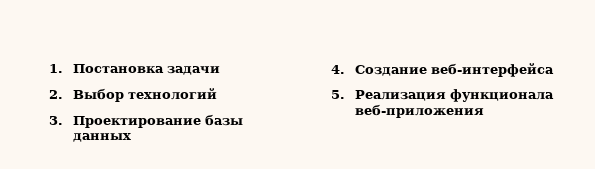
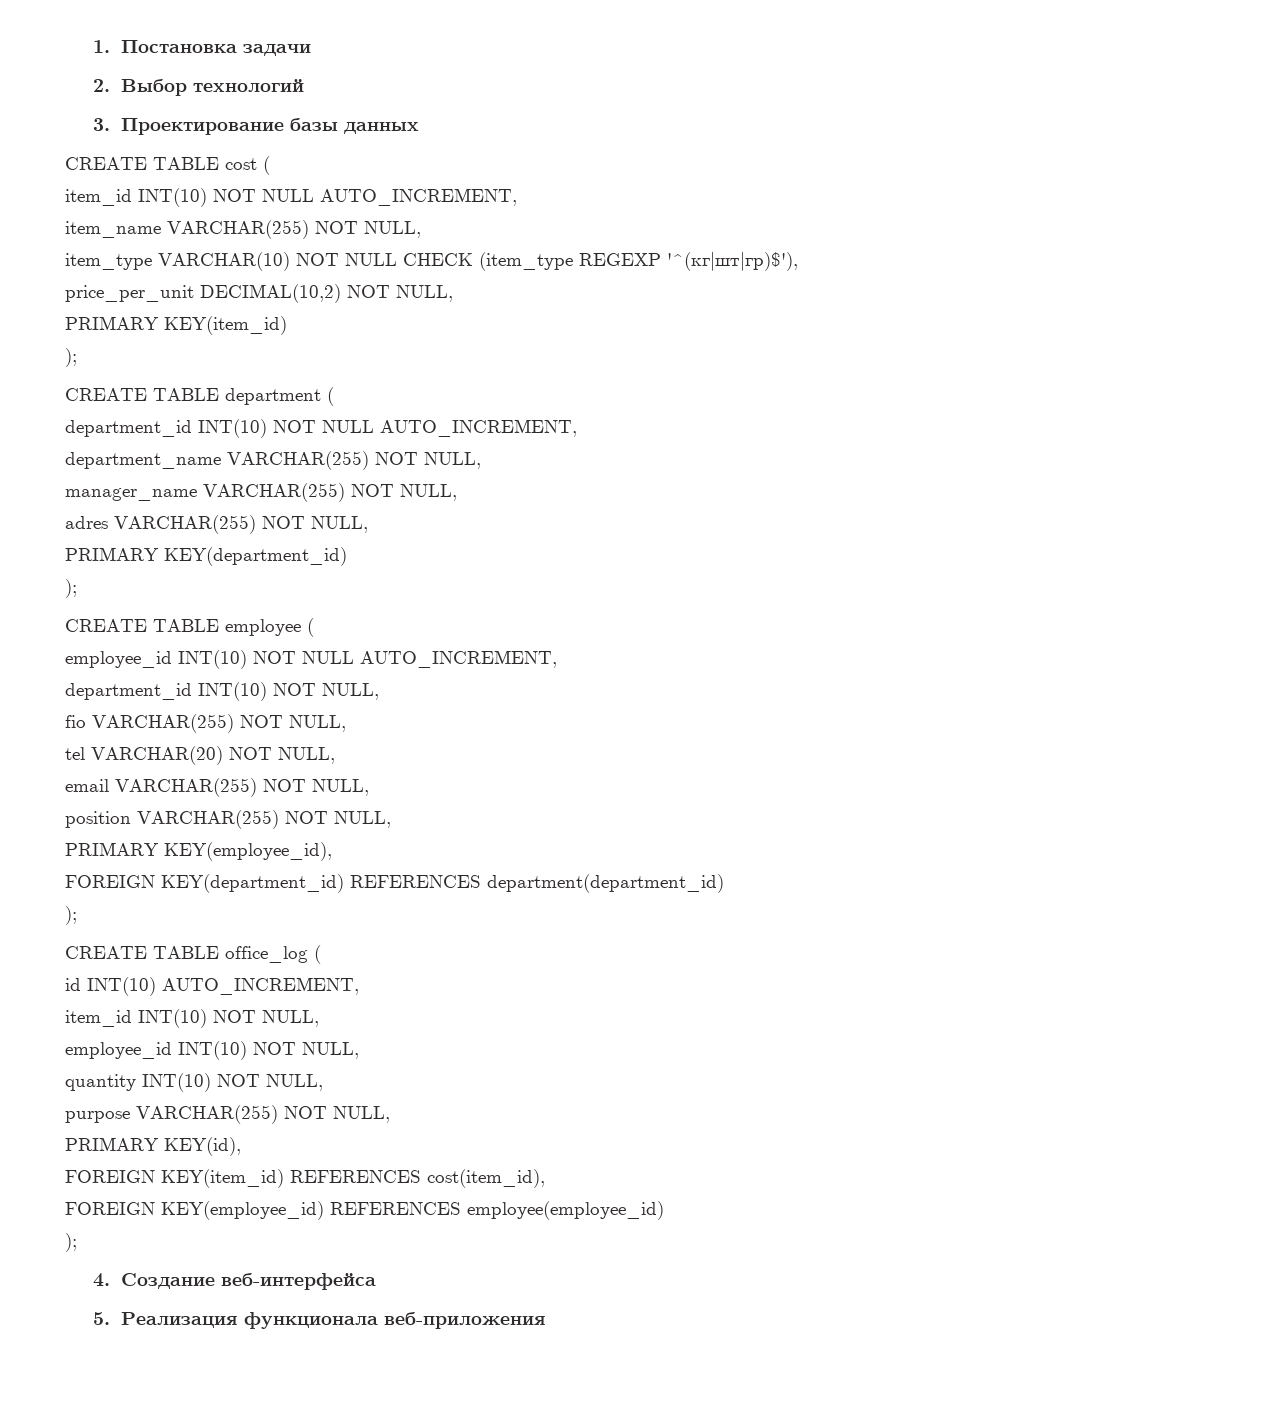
+ CREATE TABLE cost (
+ item_id INT(10) NOT NULL AUTO_INCREMENT,
+ item_name VARCHAR(255) NOT NULL,
+ item_type VARCHAR(10) NOT NULL CHECK (item_type REGEXP '^(кг|шт|гр)$'),
+ price_per_unit DECIMAL(10,2) NOT NULL,
+ PRIMARY KEY(item_id)
+ );
+ CREATE TABLE department (
+ department_id INT(10) NOT NULL AUTO_INCREMENT,
+ department_name VARCHAR(255) NOT NULL,
+ manager_name VARCHAR(255) NOT NULL,
+ adres VARCHAR(255) NOT NULL,
+ PRIMARY KEY(department_id)
+ );
+ CREATE TABLE employee (
+ employee_id INT(10) NOT NULL AUTO_INCREMENT,
+ department_id INT(10) NOT NULL,
+ fio VARCHAR(255) NOT NULL,
+ tel VARCHAR(20) NOT NULL,
+ email VARCHAR(255) NOT NULL,
+ position VARCHAR(255) NOT NULL,
+ PRIMARY KEY(employee_id),
+ FOREIGN KEY(department_id) REFERENCES department(department_id)
+ );
+ CREATE TABLE office_log (
+ id INT(10) AUTO_INCREMENT,
+ item_id INT(10) NOT NULL,
+ employee_id INT(10) NOT NULL,
+ quantity INT(10) NOT NULL,
+ purpose VARCHAR(255) NOT NULL,
+ PRIMARY KEY(id),
+ FOREIGN KEY(item_id) REFERENCES cost(item_id),
+ FOREIGN KEY(employee_id) REFERENCES employee(employee_id)
+ );

